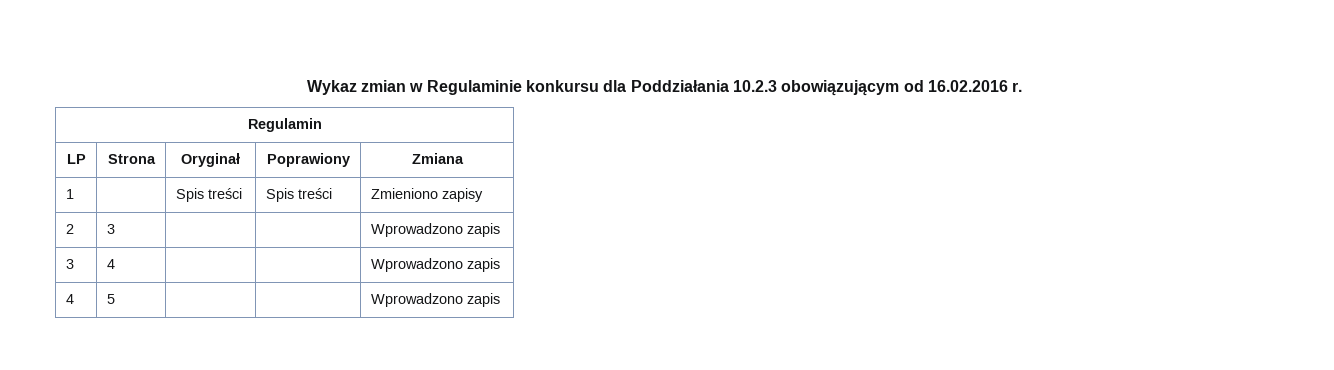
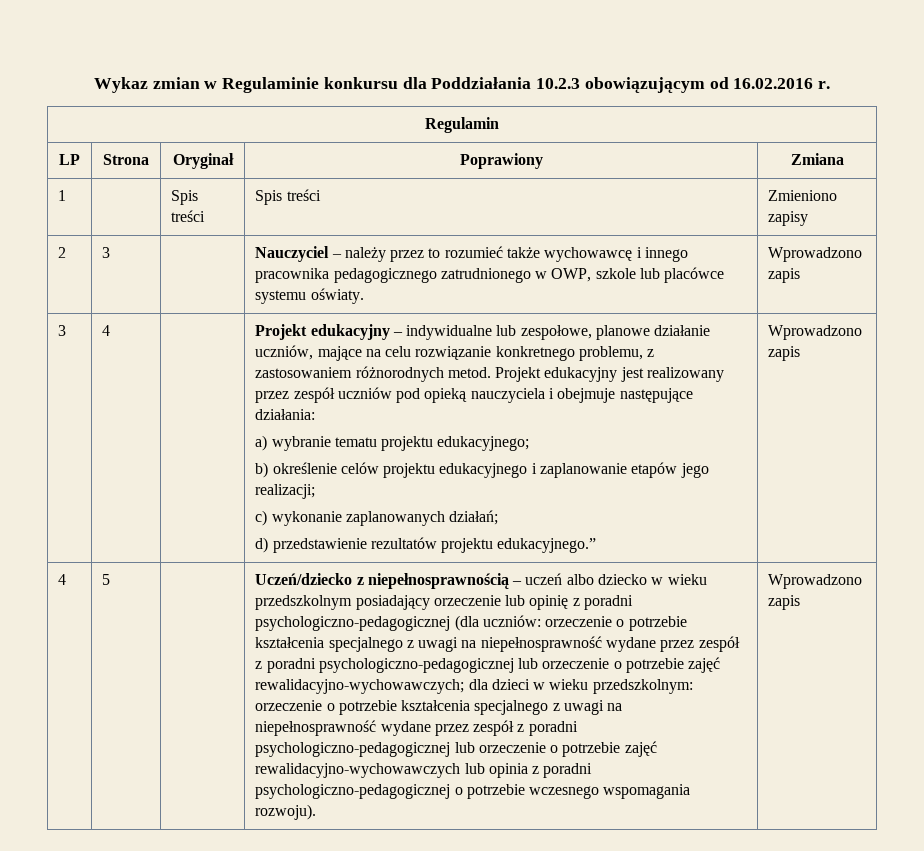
- 2 | 3 | | | Wprowadzono zapis
- 3 | 4 | | | Wprowadzono zapis
- 4 | 5 | | | Wprowadzono zapis
+ 2 | 3 | | Nauczyciel – należy przez to rozumieć także wychowawcę i innego pracownika pedagogicznego zatrudnionego w OWP, szkole lub placówce systemu oświaty. | Wprowadzono zapis
+ 3 | 4 | | Projekt edukacyjny – indywidualne lub zespołowe, planowe działanie uczniów, mające na celu rozwiązanie konkretnego problemu, z zastosowaniem różnorodnych metod. Projekt edukacyjny jest realizowany przez zespół uczniów pod opieką nauczyciela i obejmuje następujące działania:
+ a) wybranie tematu projektu edukacyjnego;
+ b) określenie celów projektu edukacyjnego i zaplanowanie etapów jego realizacji;
+ c) wykonanie zaplanowanych działań;
+ d) przedstawienie rezultatów projektu edukacyjnego.” | Wprowadzono zapis
+ 4 | 5 | | Uczeń/dziecko z niepełnosprawnością – uczeń albo dziecko w wieku przedszkolnym posiadający orzeczenie lub opinię z poradni psychologiczno-pedagogicznej (dla uczniów: orzeczenie o potrzebie kształcenia specjalnego z uwagi na niepełnosprawność wydane przez zespół z poradni psychologiczno-pedagogicznej lub orzeczenie o potrzebie zajęć rewalidacyjno-wychowawczych; dla dzieci w wieku przedszkolnym: orzeczenie o potrzebie kształcenia specjalnego z uwagi na niepełnosprawność wydane przez zespół z poradni psychologiczno-pedagogicznej lub orzeczenie o potrzebie zajęć rewalidacyjno-wychowawczych lub opinia z poradni psychologiczno-pedagogicznej o potrzebie wczesnego wspomagania rozwoju). | Wprowadzono zapis

